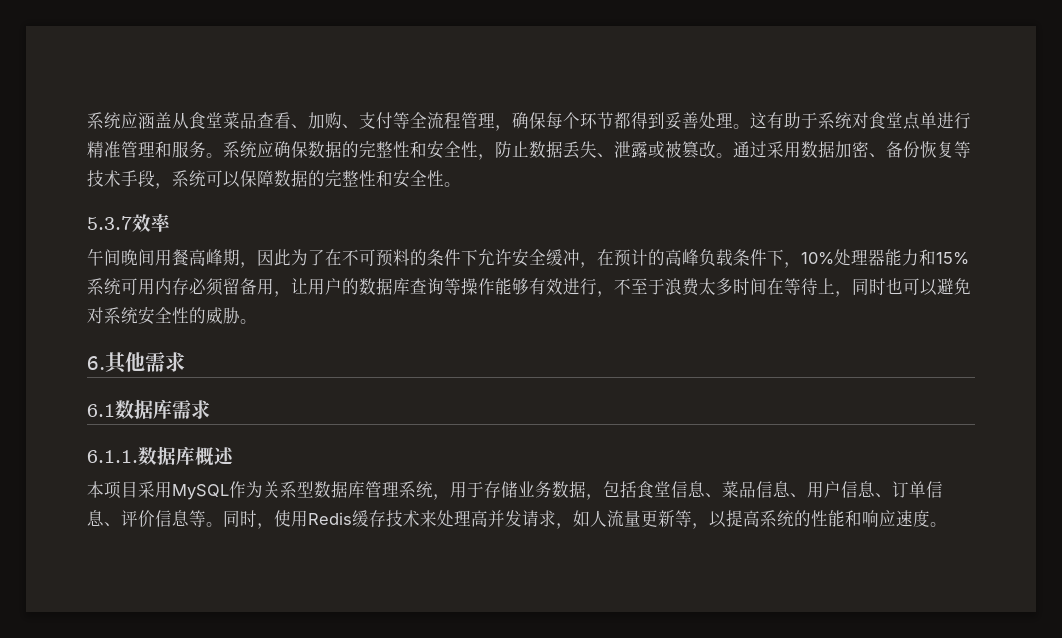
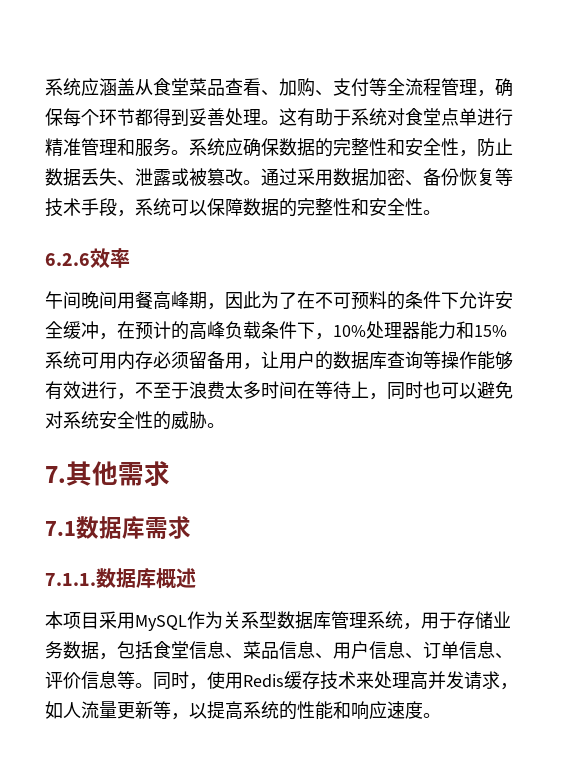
- 5.3.7效率
+ 6.2.6效率
- 6.其他需求
+ 7.其他需求
- 6.1数据库需求
+ 7.1数据库需求
- 6.1.1.数据库概述
+ 7.1.1.数据库概述

